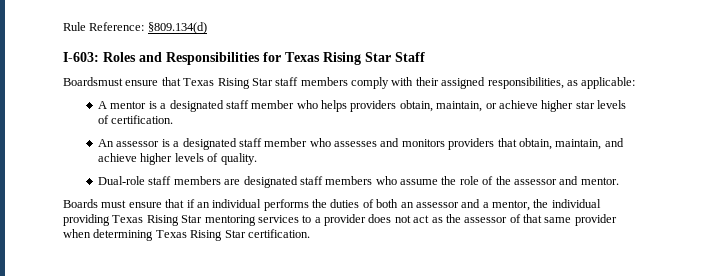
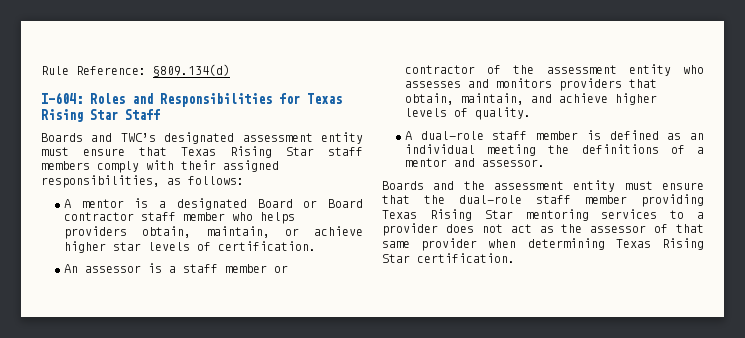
- I-603: Roles and Responsibilities for Texas Rising Star Staff
+ I-604: Roles and Responsibilities for Texas Rising Star Staff
- Boardsmust ensure that Texas Rising Star staff members comply with their assigned responsibilities, as applicable:
+ Boards and TWC’s designated assessment entity must ensure that Texas Rising Star staff members comply with their assigned responsibilities, as follows:
- A mentor is a designated staff member who helps providers obtain, maintain, or achieve higher star levels of certification.
+ A mentor is a designated Board or Board contractor staff member who helps providers obtain, maintain, or achieve higher star levels of certification.
- An assessor is a designated staff member who assesses and monitors providers that obtain, maintain, and achieve higher levels of quality.
+ An assessor is a staff member or contractor of the assessment entity who assesses and monitors providers that obtain, maintain, and achieve higher levels of quality.
- Dual-role staff members are designated staff members who assume the role of the assessor and mentor.
- Boards must ensure that if an individual performs the duties of both an assessor and a mentor, the individual providing Texas Rising Star mentoring services to a provider does not act as the assessor of that same provider when determining Texas Rising Star certification.
+ A dual-role staff member is defined as an individual meeting the definitions of a mentor and assessor.
+ Boards and the assessment entity must ensure that the dual-role staff member providing Texas Rising Star mentoring services to a provider does not act as the assessor of that same provider when determining Texas Rising Star certification.

